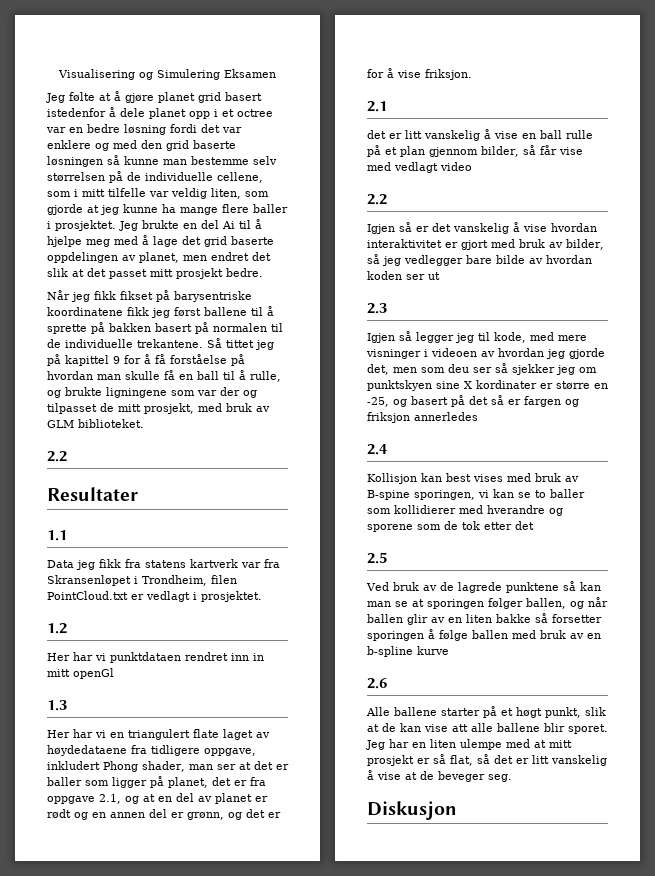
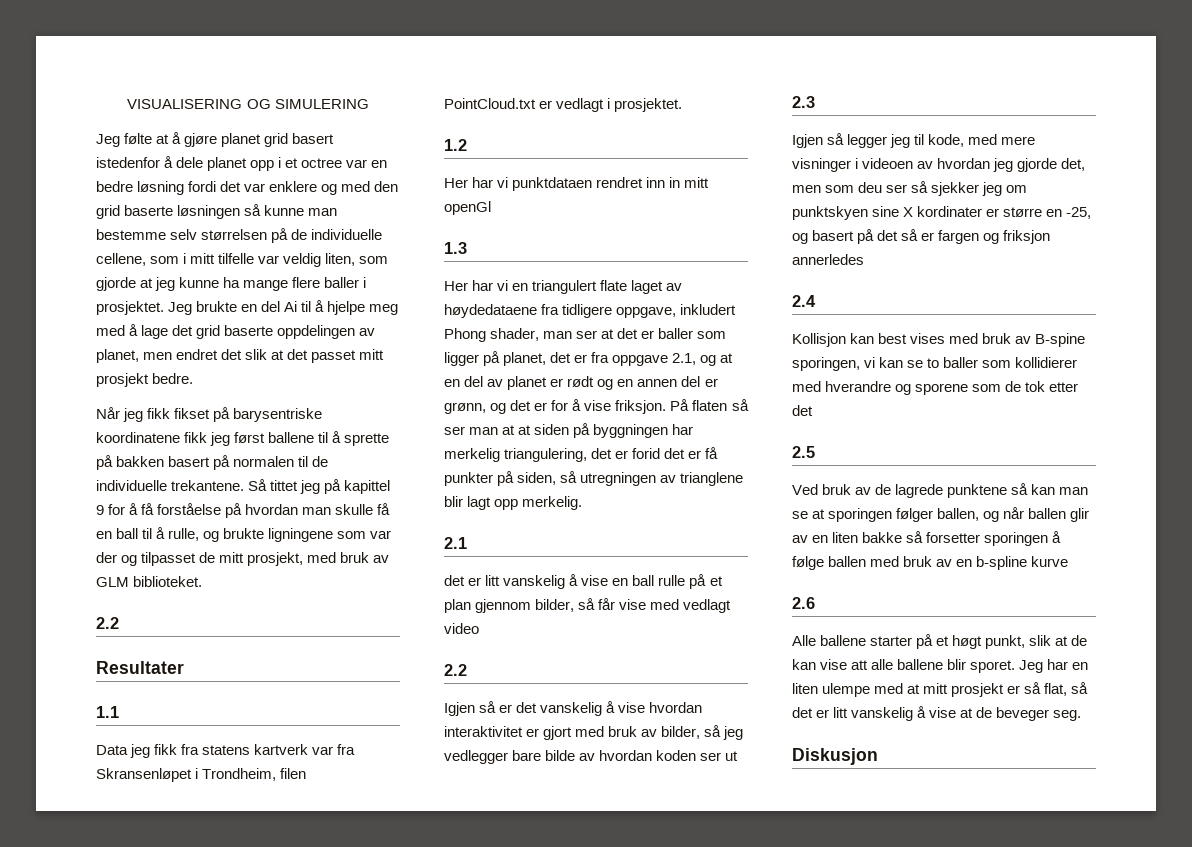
- Visualisering og Simulering Eksamen
+ VISUALISERING OG SIMULERING
+ På flaten så ser man at at siden på byggningen har merkelig triangulering, det er forid det er få punkter på siden, så utregningen av trianglene blir lagt opp merkelig.

